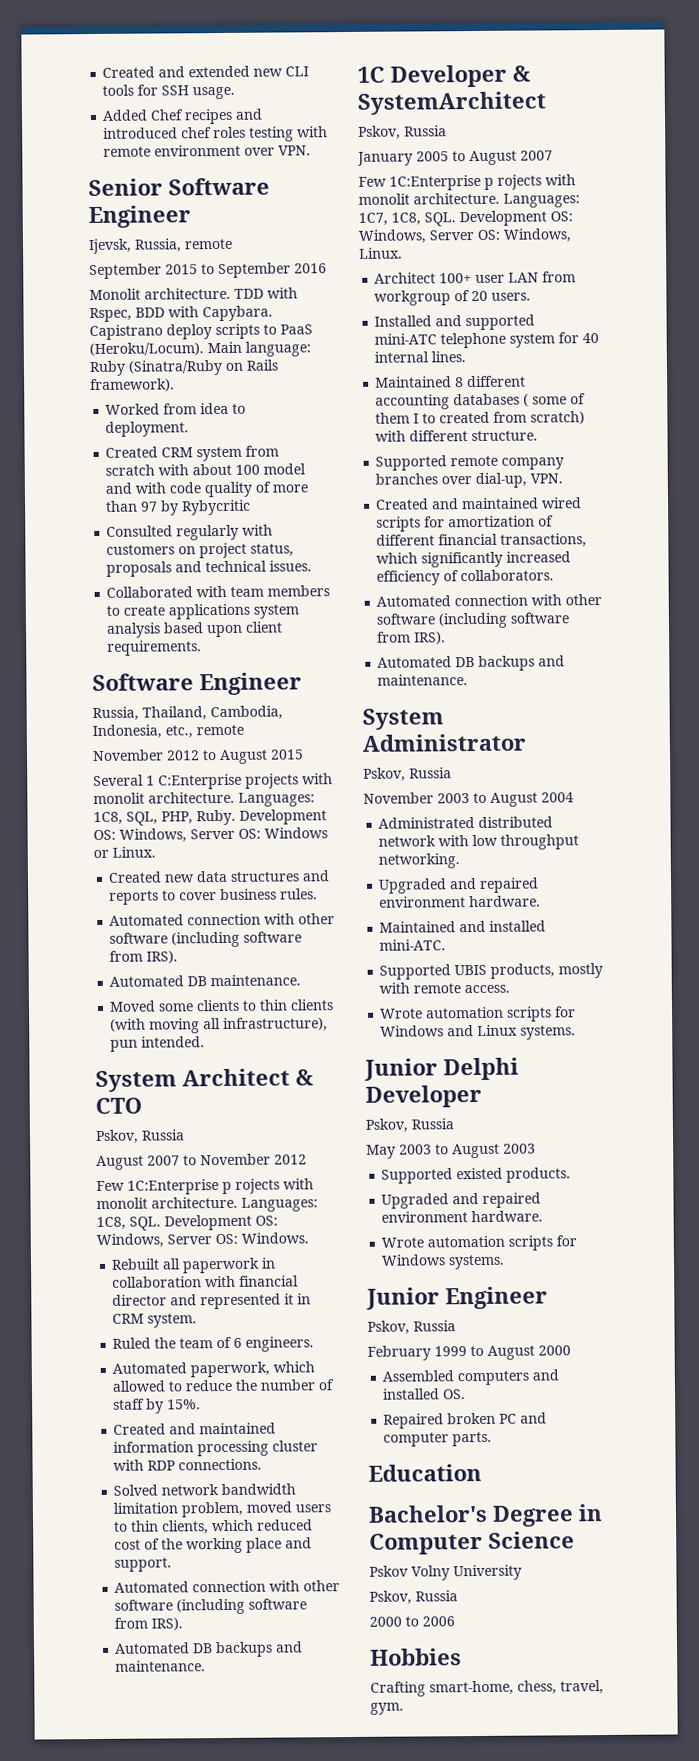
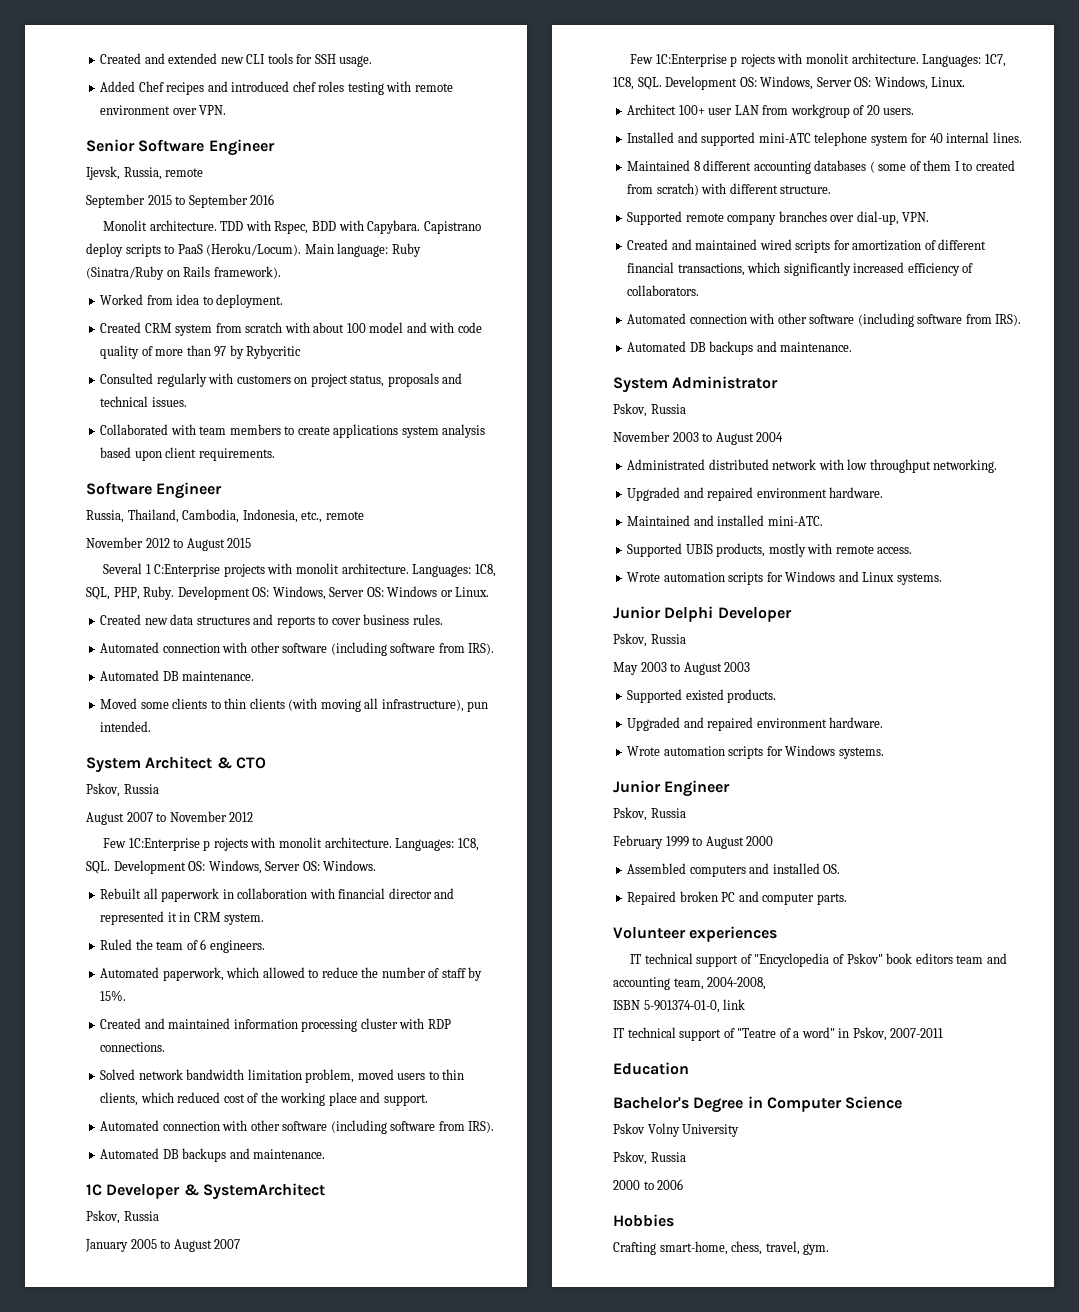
+ Volunteer experiences
+ IT technical support of "Encyclopedia of Pskov" book editors team and accounting team, 2004-2008,
+ ISBN 5-901374-01-0, link
+ IT technical support of "Teatre of a word" in Pskov, 2007-2011

